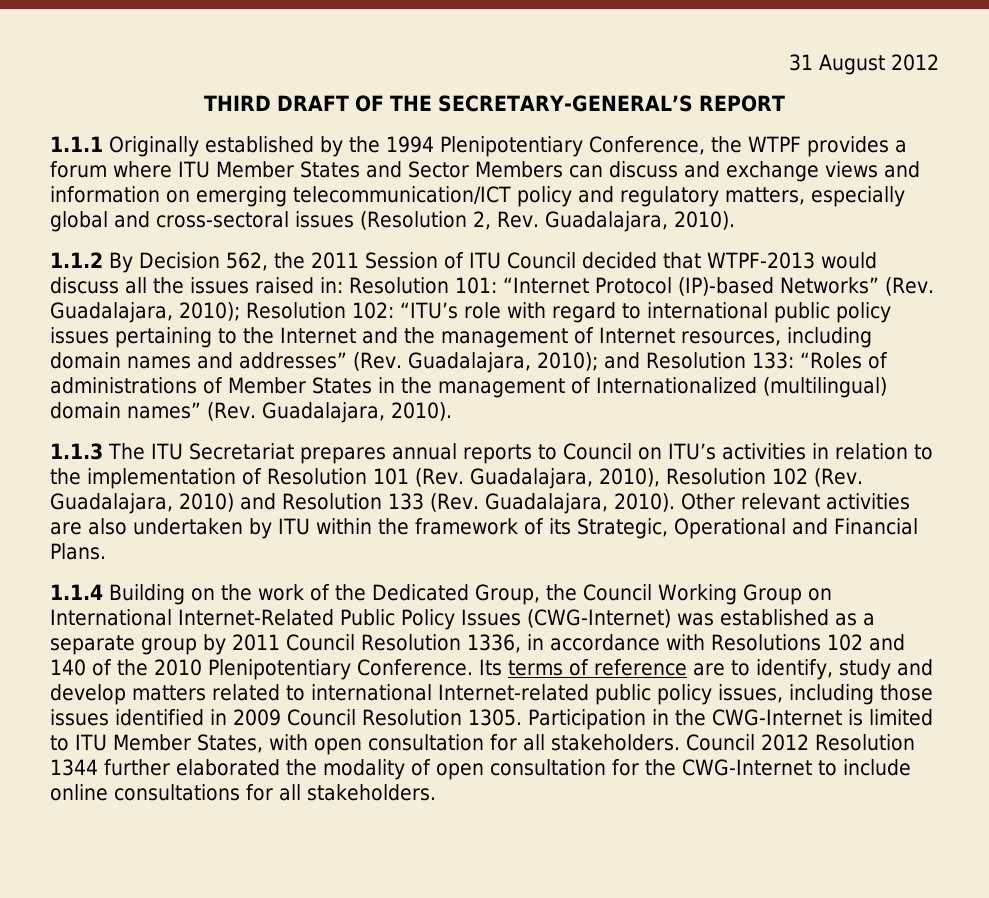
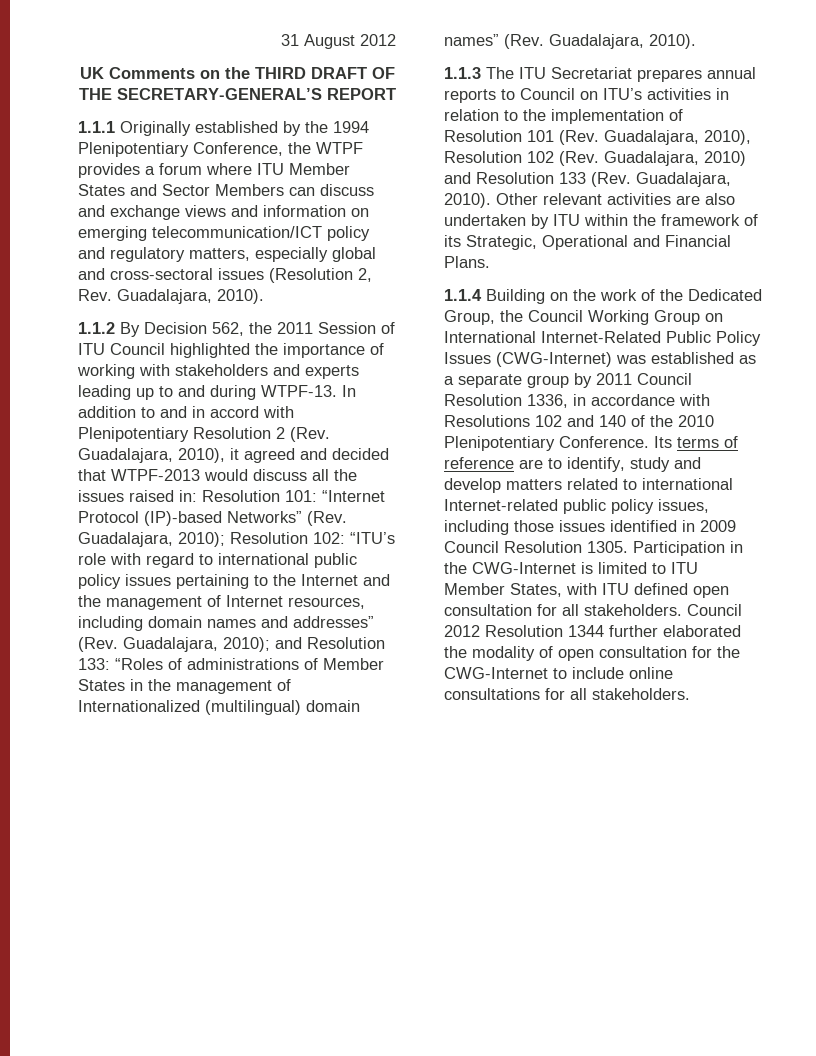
- THIRD DRAFT OF THE SECRETARY-GENERAL’S REPORT
+ UK Comments on the THIRD DRAFT OF THE SECRETARY-GENERAL’S REPORT
- 1.1.2 By Decision 562, the 2011 Session of ITU Council decided that WTPF-2013 would discuss all the issues raised in:
+ 1.1.2 By Decision 562, the 2011 Session of ITU Council highlighted the importance of working with stakeholders and experts leading up to and during WTPF-13. In addition to and in accord with Plenipotentiary Resolution 2 (Rev. Guadalajara, 2010), it agreed and decided that WTPF-2013 would discuss all the issues raised in:
- Participation in the CWG-Internet is limited to ITU Member States, with open consultation for all stakeholders.
+ Participation in the CWG-Internet is limited to ITU Member States, with ITU defined open consultation for all stakeholders.

